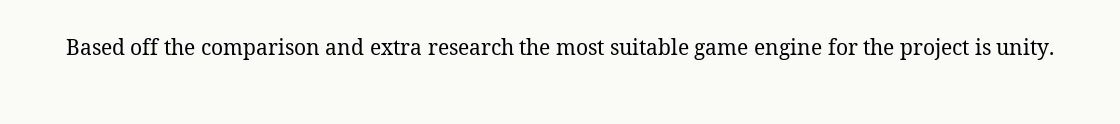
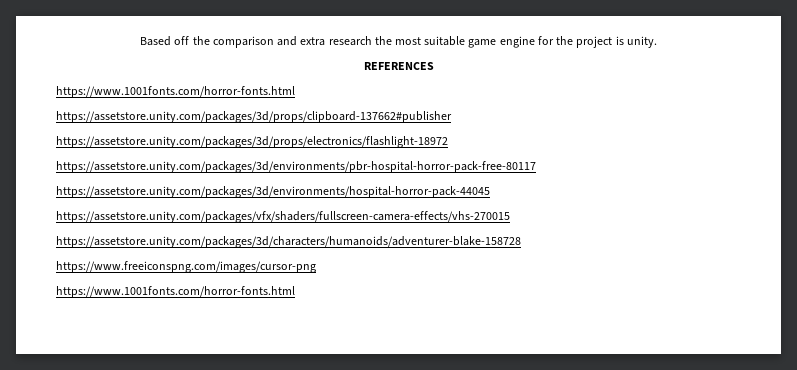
+ REFERENCES
+ https://www.1001fonts.com/horror-fonts.html
+ https://assetstore.unity.com/packages/3d/props/clipboard-137662#publisher
+ https://assetstore.unity.com/packages/3d/props/electronics/flashlight-18972
+ https://assetstore.unity.com/packages/3d/environments/pbr-hospital-horror-pack-free-80117
+ https://assetstore.unity.com/packages/3d/environments/hospital-horror-pack-44045
+ https://assetstore.unity.com/packages/vfx/shaders/fullscreen-camera-effects/vhs-270015
+ https://assetstore.unity.com/packages/3d/characters/humanoids/adventurer-blake-158728
+ https://www.freeiconspng.com/images/cursor-png
+ https://www.1001fonts.com/horror-fonts.html

